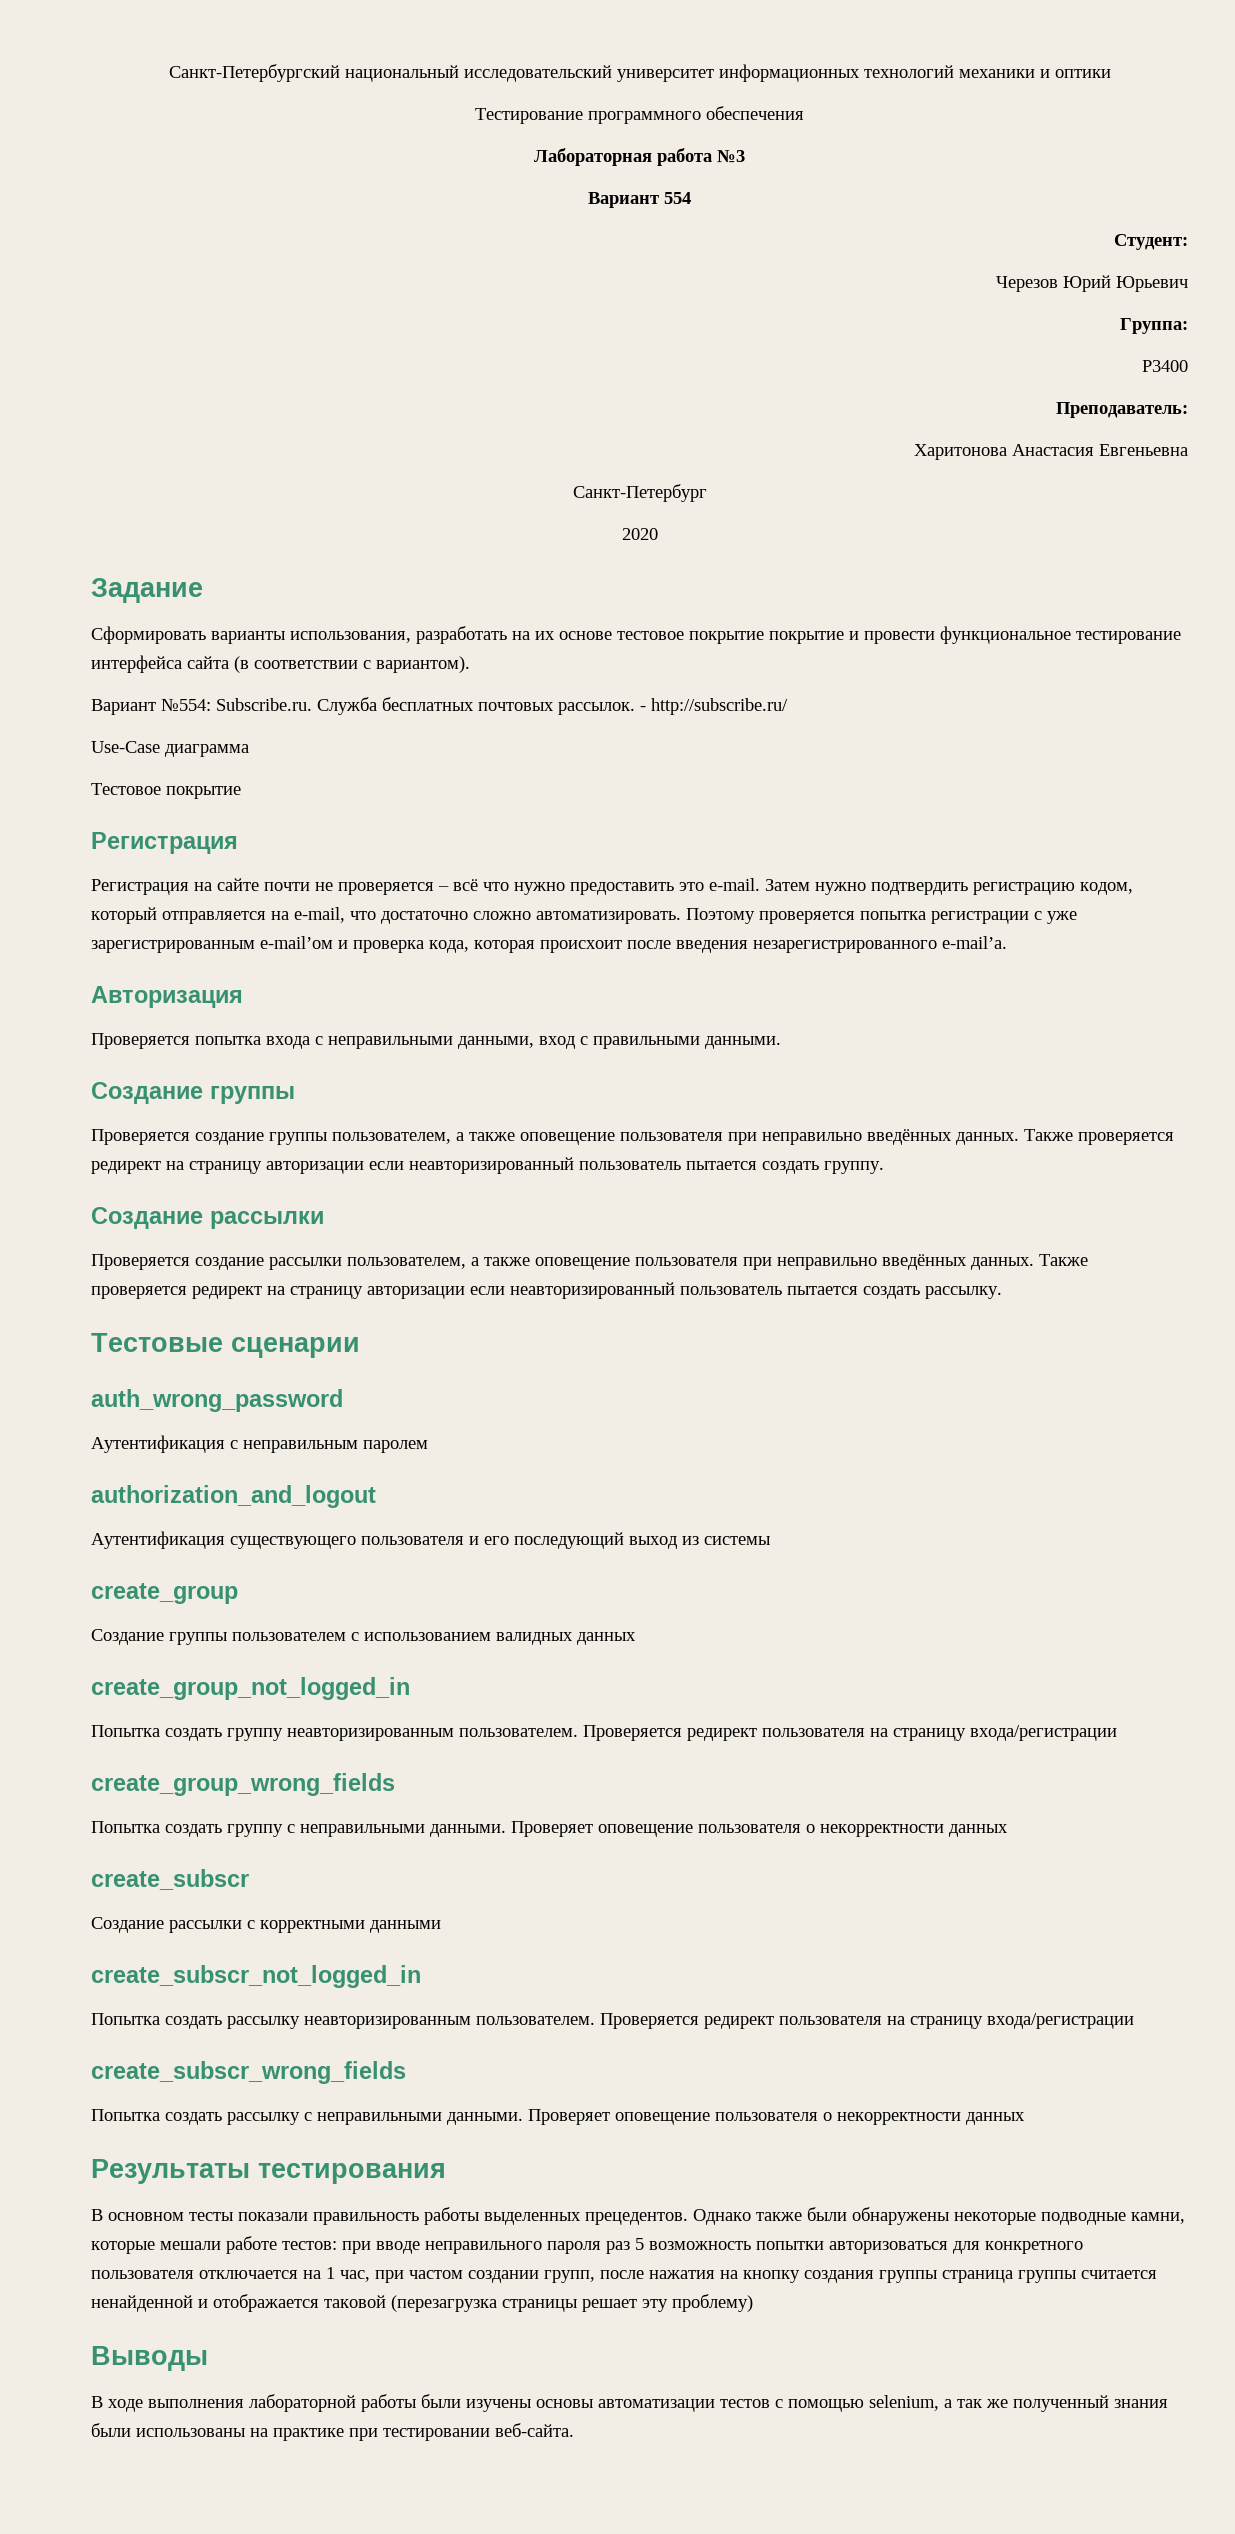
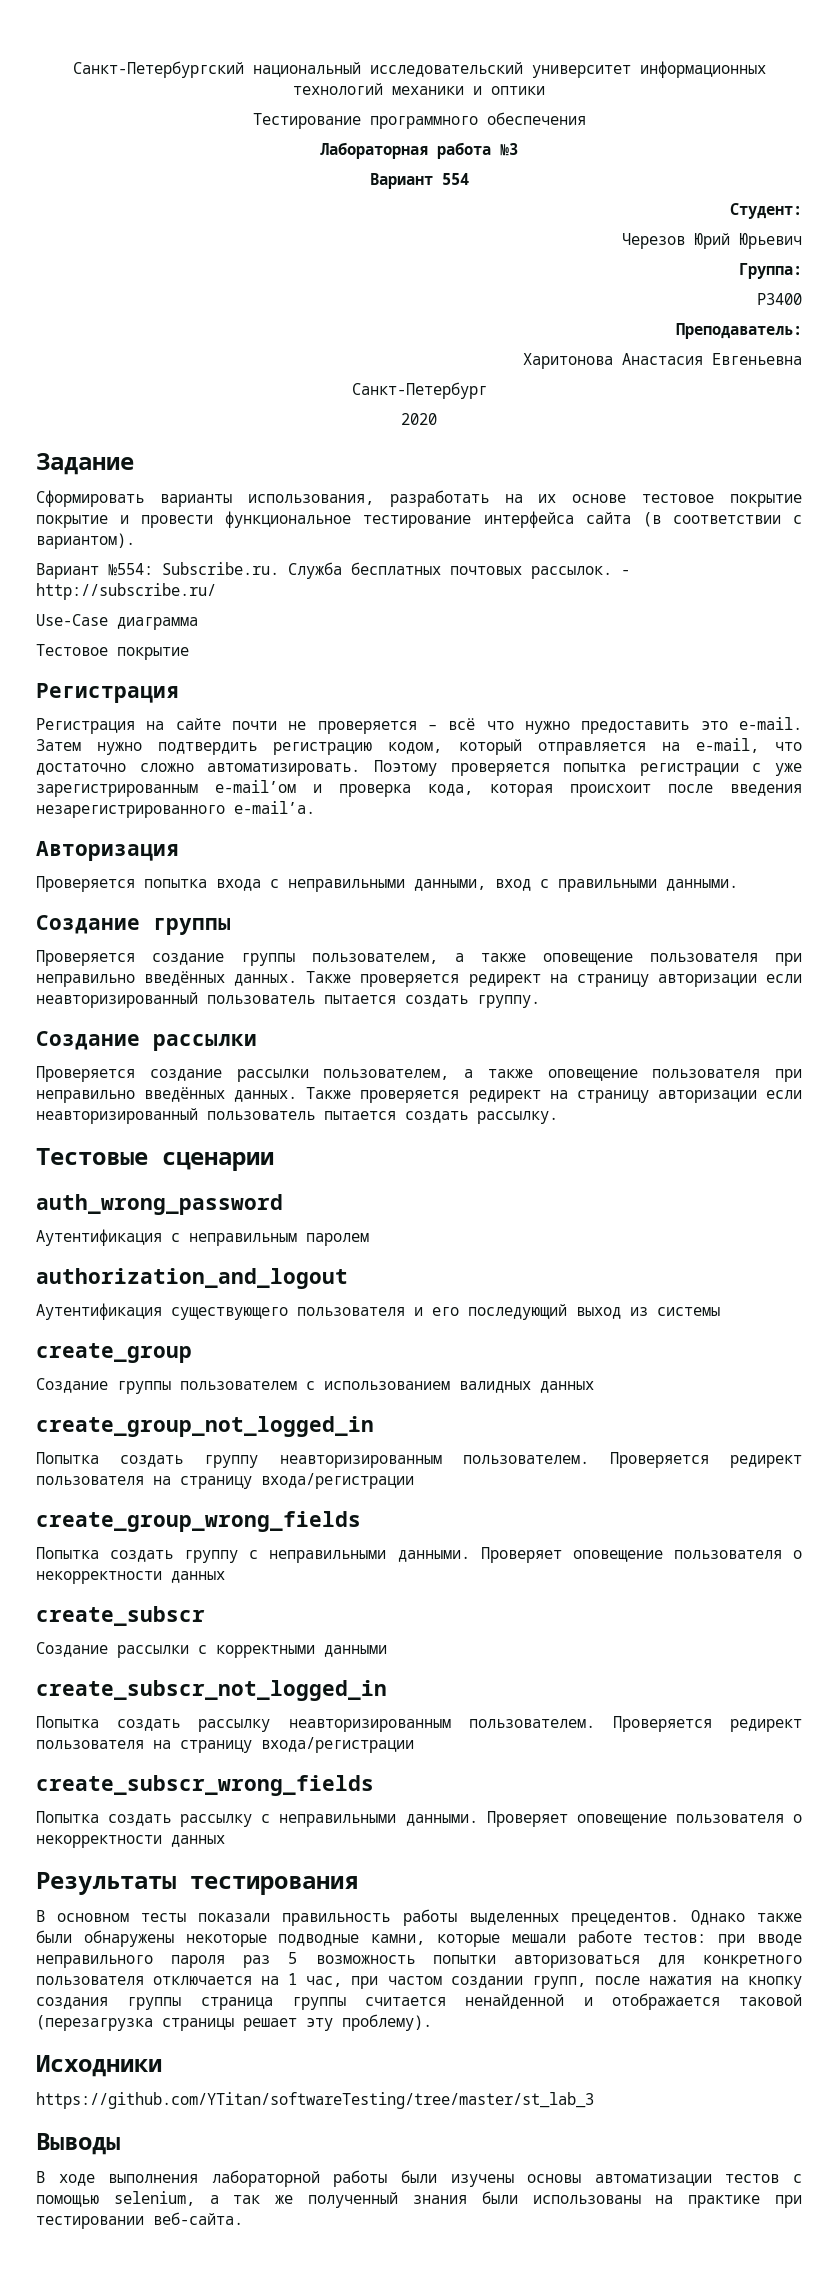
- Однако также были обнаружены некоторые подводные камни, которые мешали работе тестов: при вводе неправильного пароля раз 5 возможность попытки авторизоваться для конкретного пользователя отключается на 1 час, при частом создании групп, после нажатия на кнопку создания группы страница группы считается ненайденной и отображается таковой (перезагрузка страницы решает эту проблему)
+ Однако также были обнаружены некоторые подводные камни, которые мешали работе тестов: при вводе неправильного пароля раз 5 возможность попытки авторизоваться для конкретного пользователя отключается на 1 час, при частом создании групп, после нажатия на кнопку создания группы страница группы считается ненайденной и отображается таковой (перезагрузка страницы решает эту проблему).
+ Исходники
+ https://github.com/YTitan/softwareTesting/tree/master/st_lab_3

